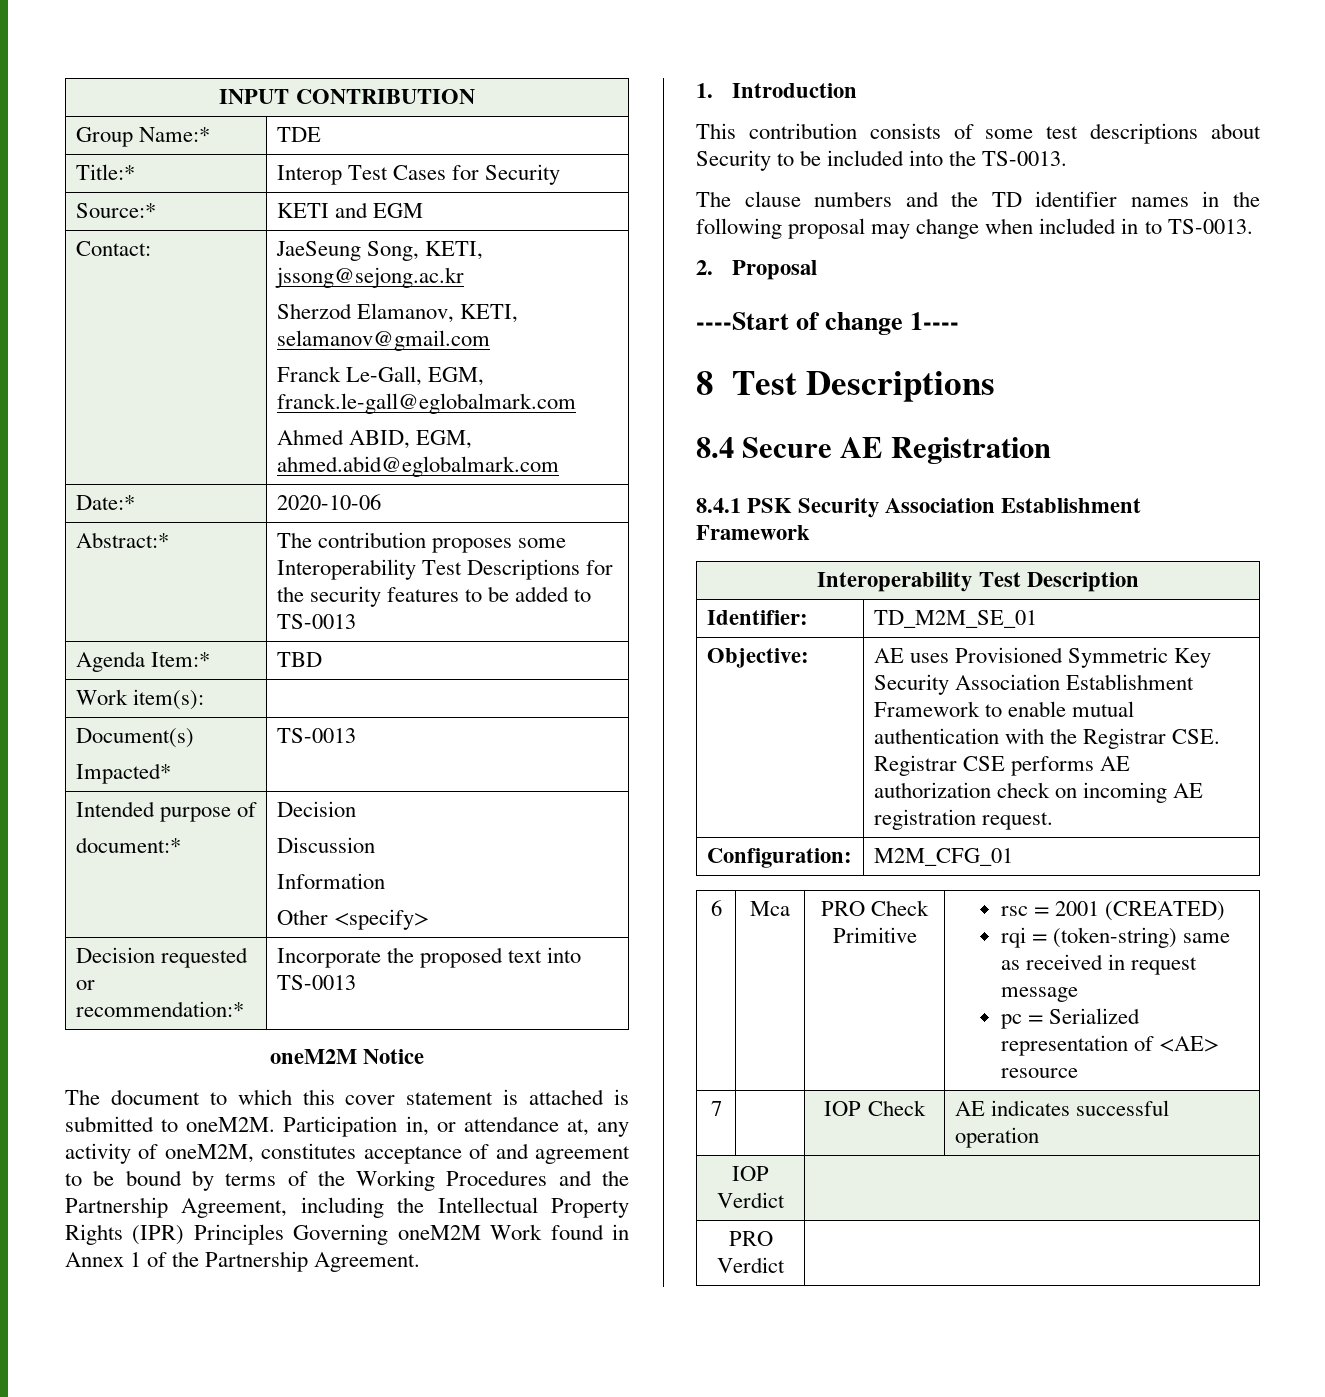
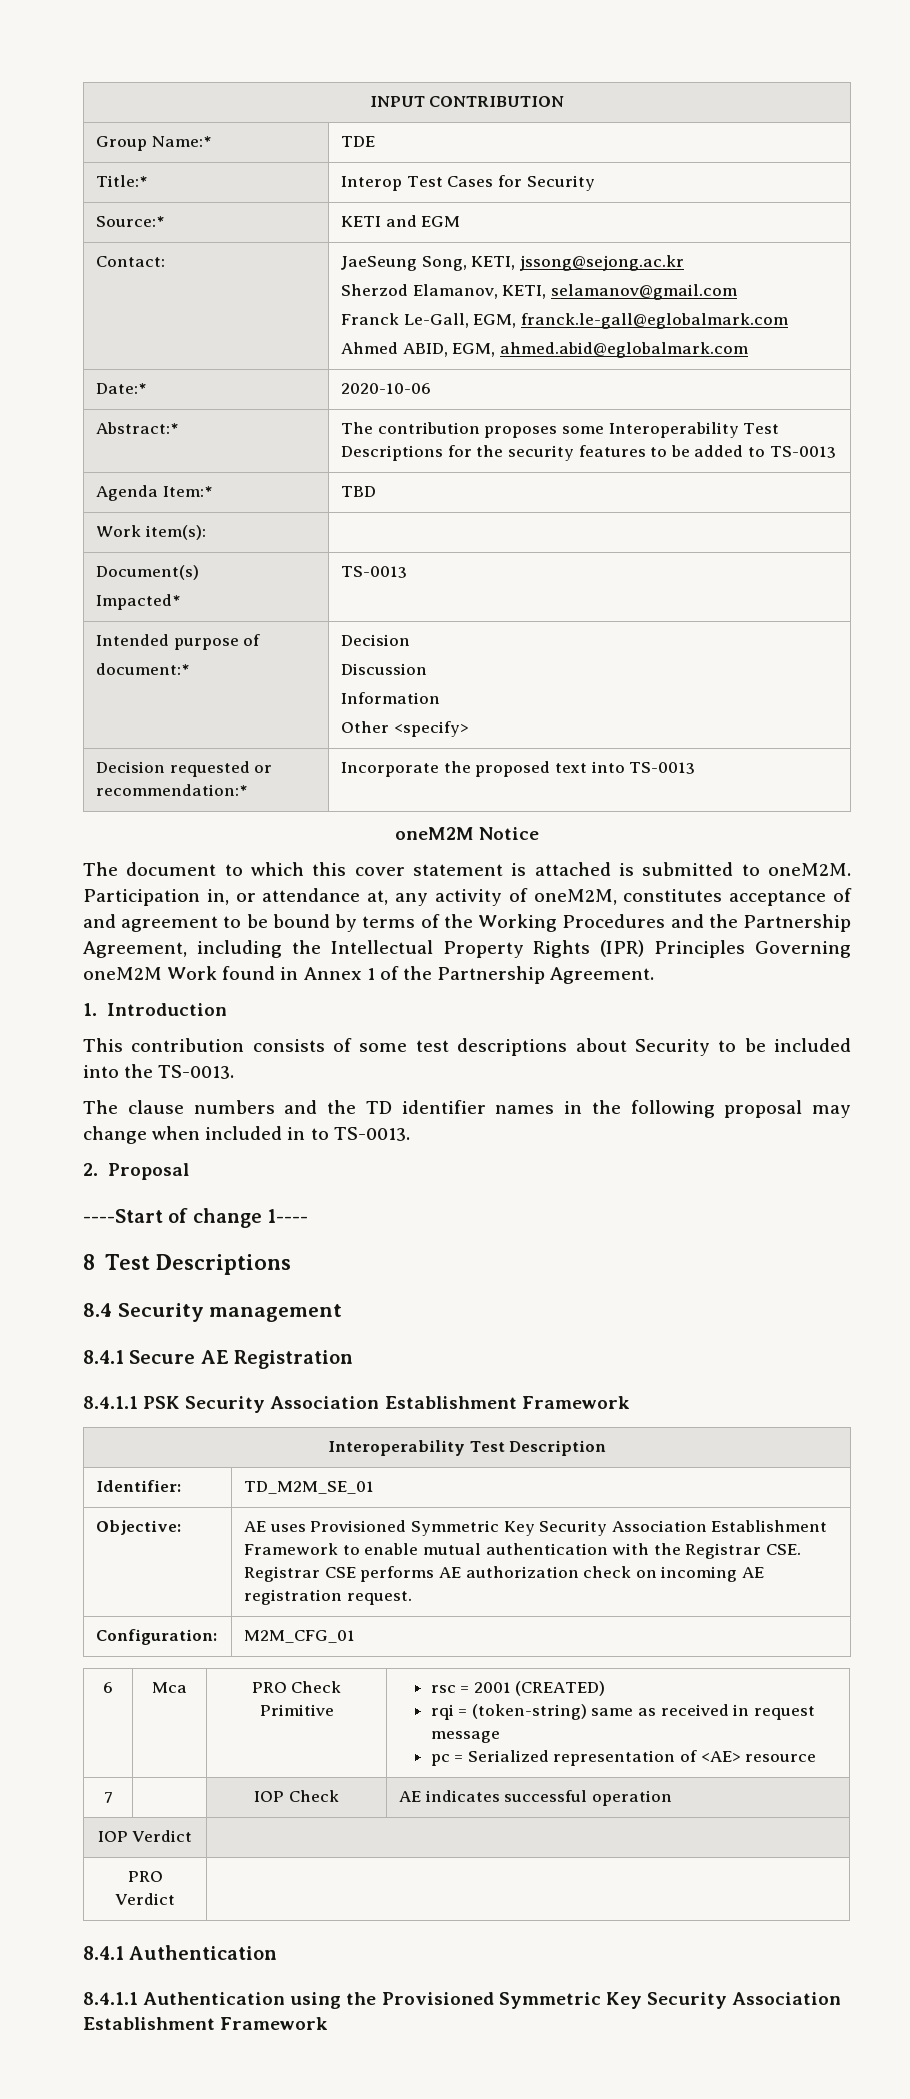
- 8.4 Secure AE Registration
+ 8.4 Security management
+ 8.4.1 Secure AE Registration
- 8.4.1 PSK Security Association Establishment Framework
+ 8.4.1.1 PSK Security Association Establishment Framework
+ 8.4.1 Authentication
+ 8.4.1.1 Authentication using the Provisioned Symmetric Key Security Association Establishment Framework

